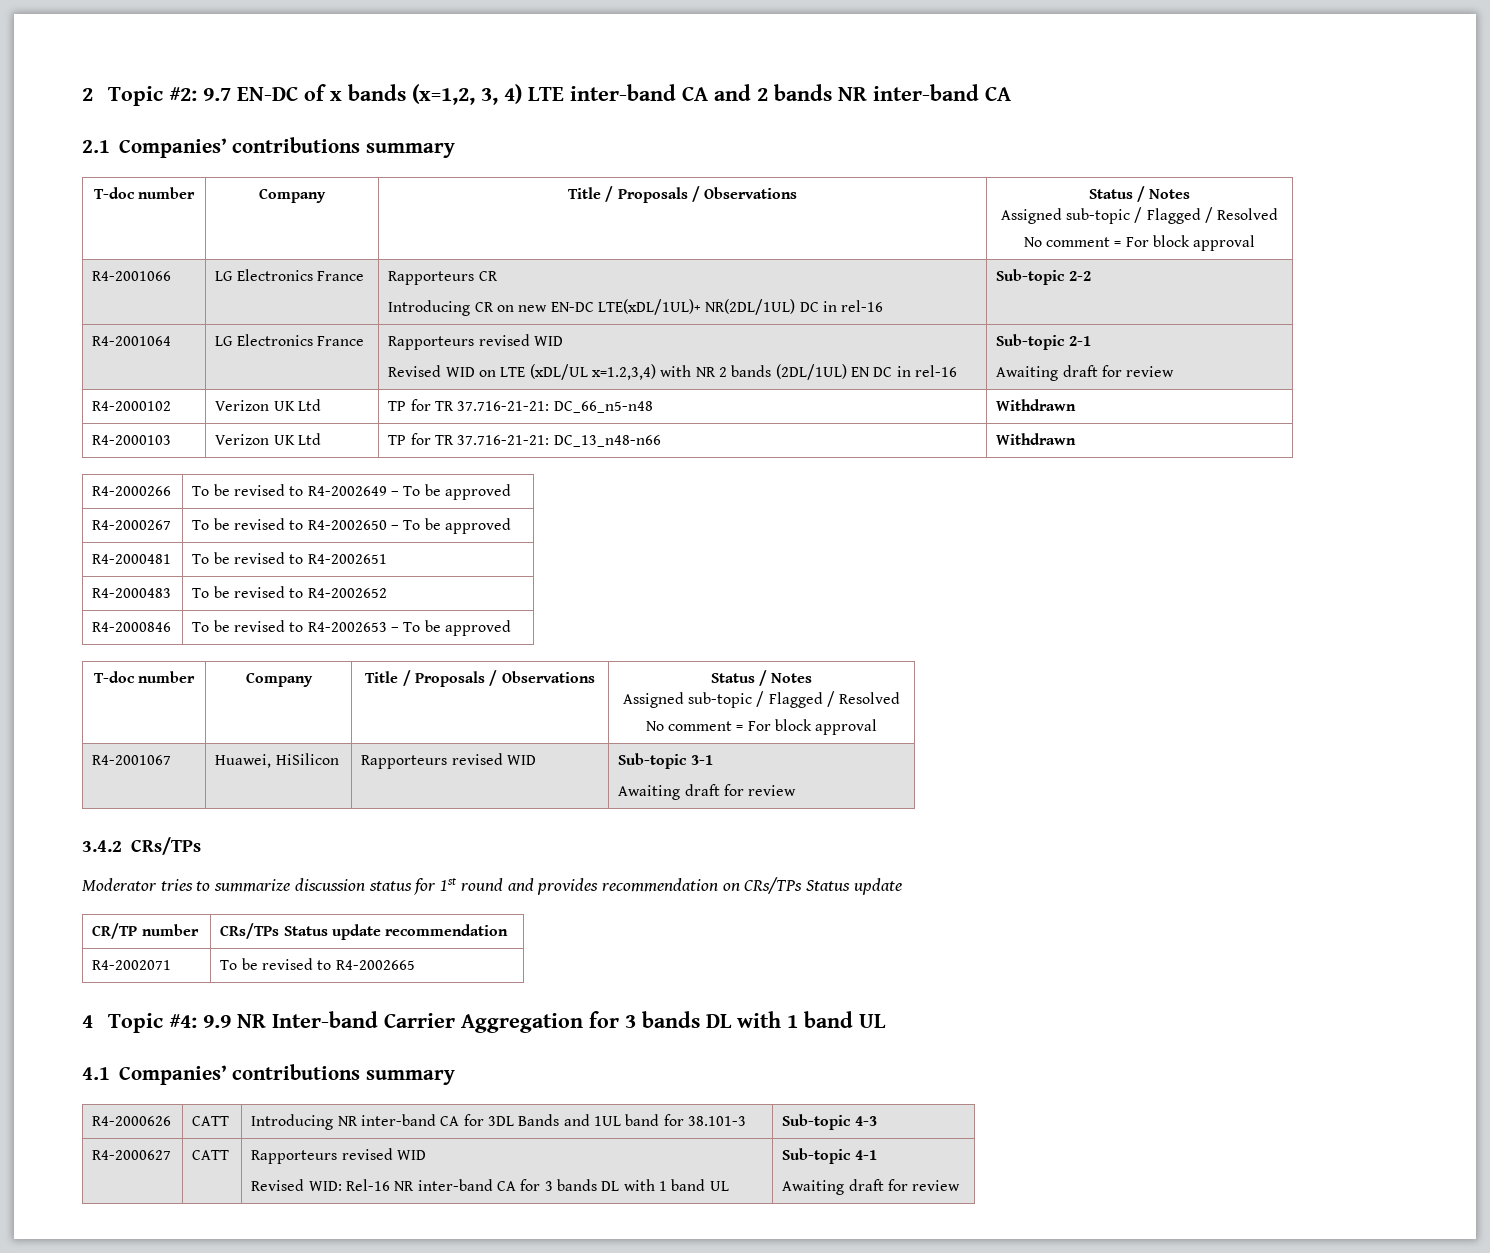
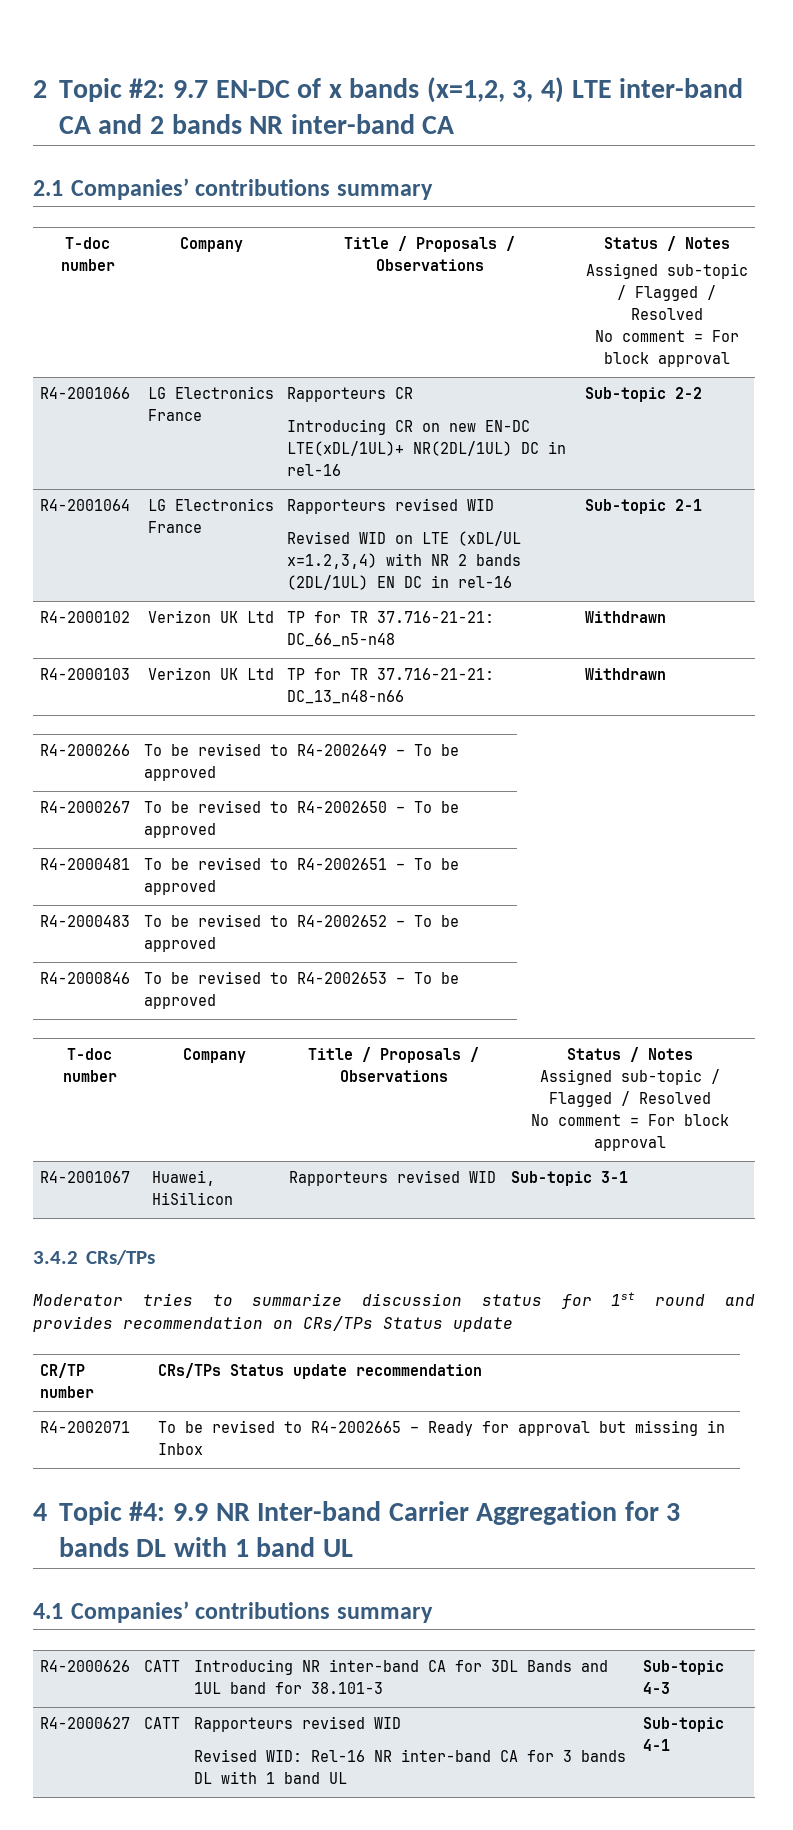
  R4-2001064 | LG Electronics France | Rapporteurs revised WID
  Revised WID on LTE (xDL/UL x=1.2,3,4) with NR 2 bands (2DL/1UL) EN DC in rel-16 | Sub-topic 2-1
- Awaiting draft for review
- R4-2000481 | To be revised to R4-2002651
+ R4-2000481 | To be revised to R4-2002651 – To be approved
- R4-2000483 | To be revised to R4-2002652
+ R4-2000483 | To be revised to R4-2002652 – To be approved
  R4-2001067 | Huawei, HiSilicon | Rapporteurs revised WID | Sub-topic 3-1
- Awaiting draft for review
- R4-2002071 | To be revised to R4-2002665
+ R4-2002071 | To be revised to R4-2002665 – Ready for approval but missing in Inbox
  R4-2000627 | CATT | Rapporteurs revised WID
  Revised WID: Rel-16 NR inter-band CA for 3 bands DL with 1 band UL | Sub-topic 4-1
- Awaiting draft for review

